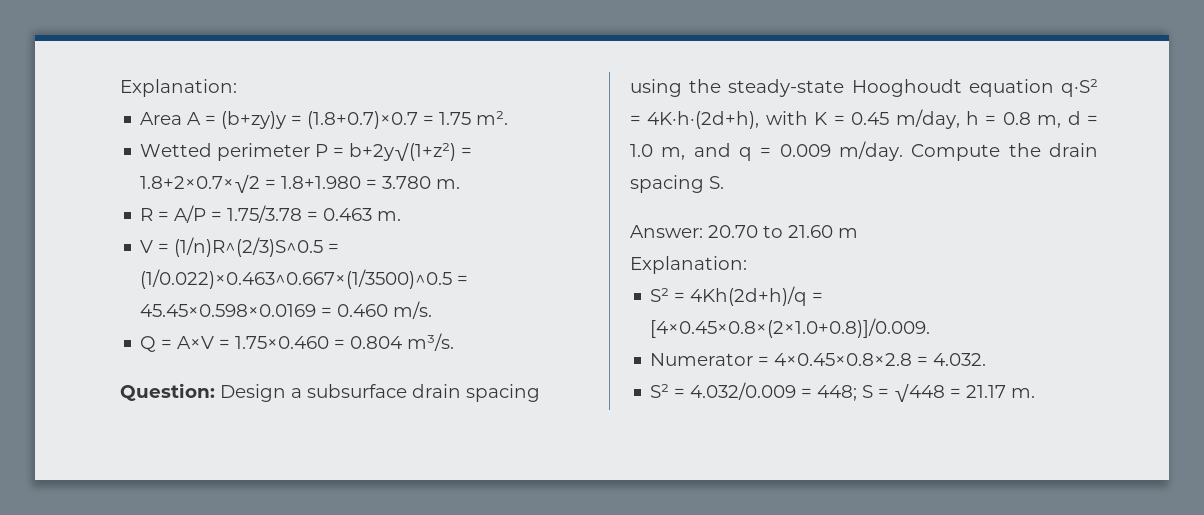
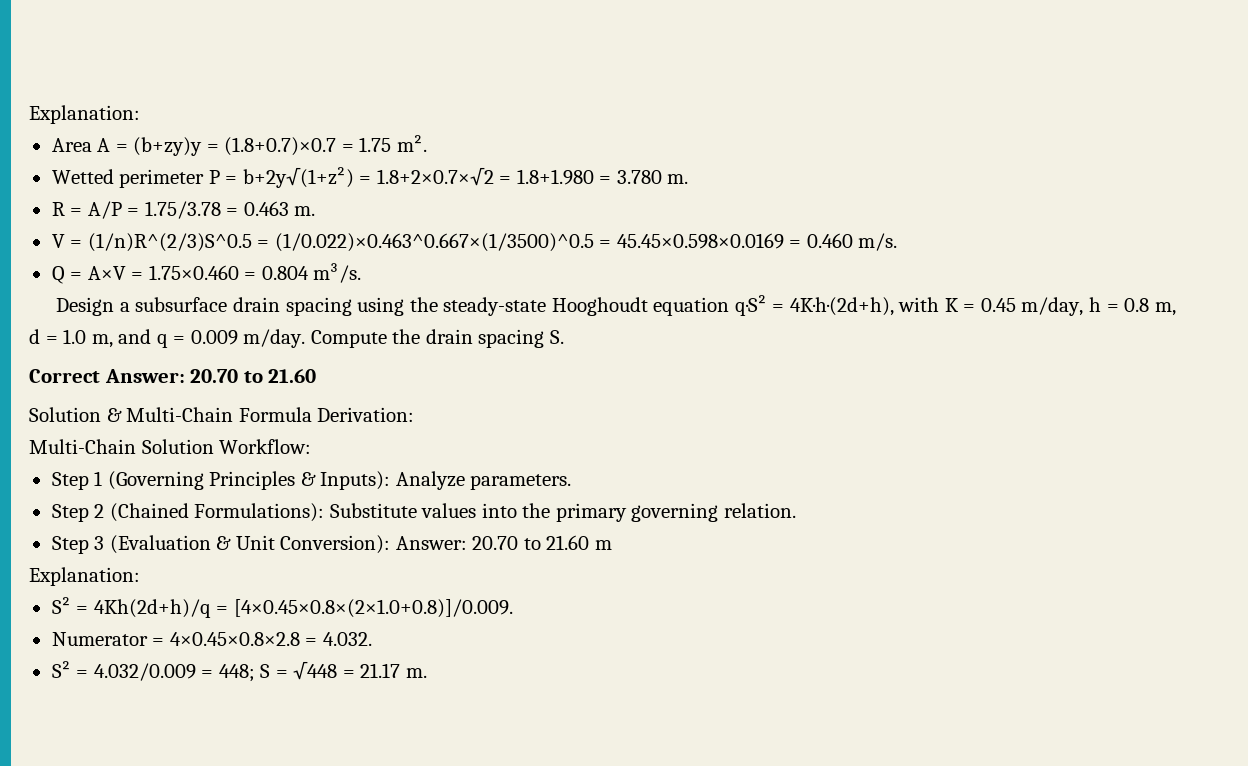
- Question: Design a subsurface drain spacing using the steady-state Hooghoudt equation q·S² = 4K·h·(2d+h), with K = 0.45 m/day, h = 0.8 m, d = 1.0 m, and q = 0.009 m/day.
+ Design a subsurface drain spacing using the steady-state Hooghoudt equation q·S² = 4K·h·(2d+h), with K = 0.45 m/day, h = 0.8 m, d = 1.0 m, and q = 0.009 m/day.
- Answer: 20.70 to 21.60 m
+ Correct Answer: 20.70 to 21.60
+ Solution & Multi-Chain Formula Derivation:
+ Multi-Chain Solution Workflow:
+ Step 1 (Governing Principles & Inputs): Analyze parameters.
+ Step 2 (Chained Formulations): Substitute values into the primary governing relation.
+ Step 3 (Evaluation & Unit Conversion): Answer: 20.70 to 21.60 m

